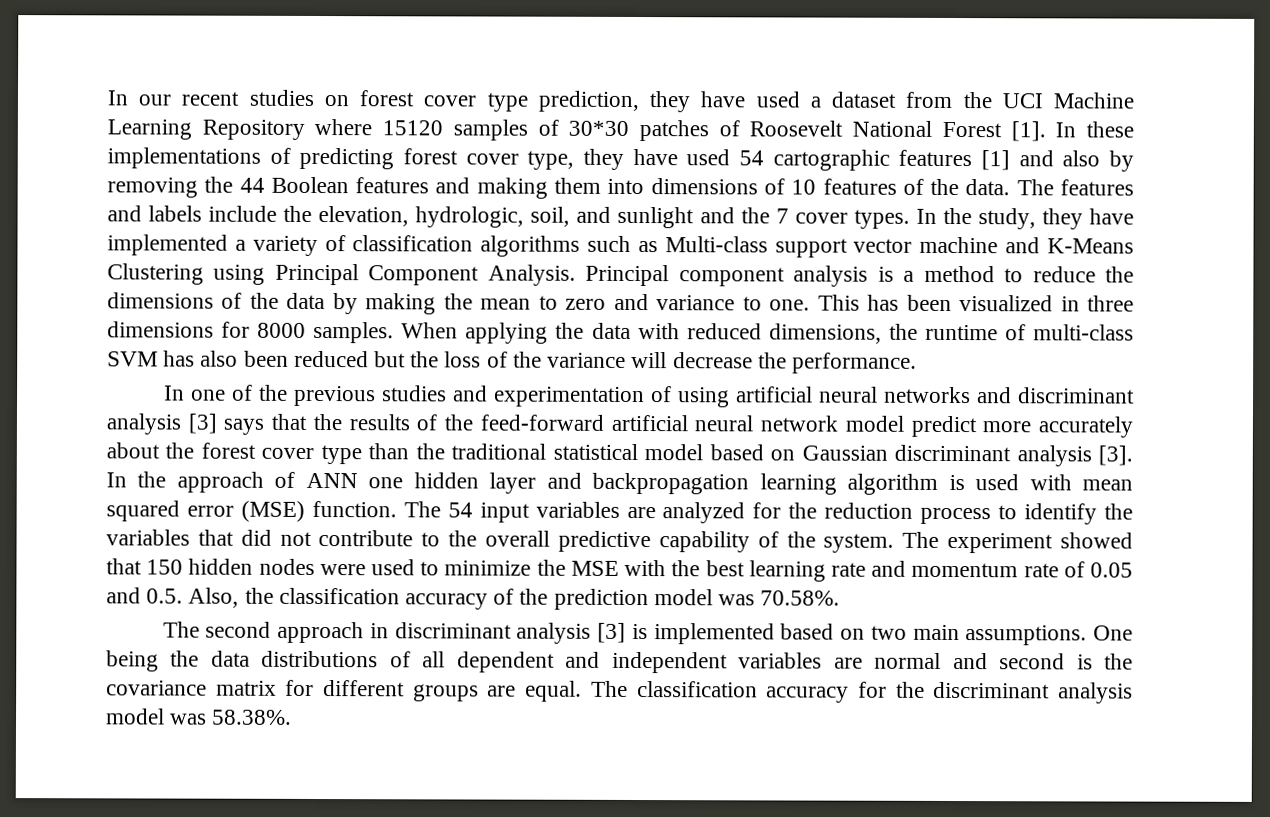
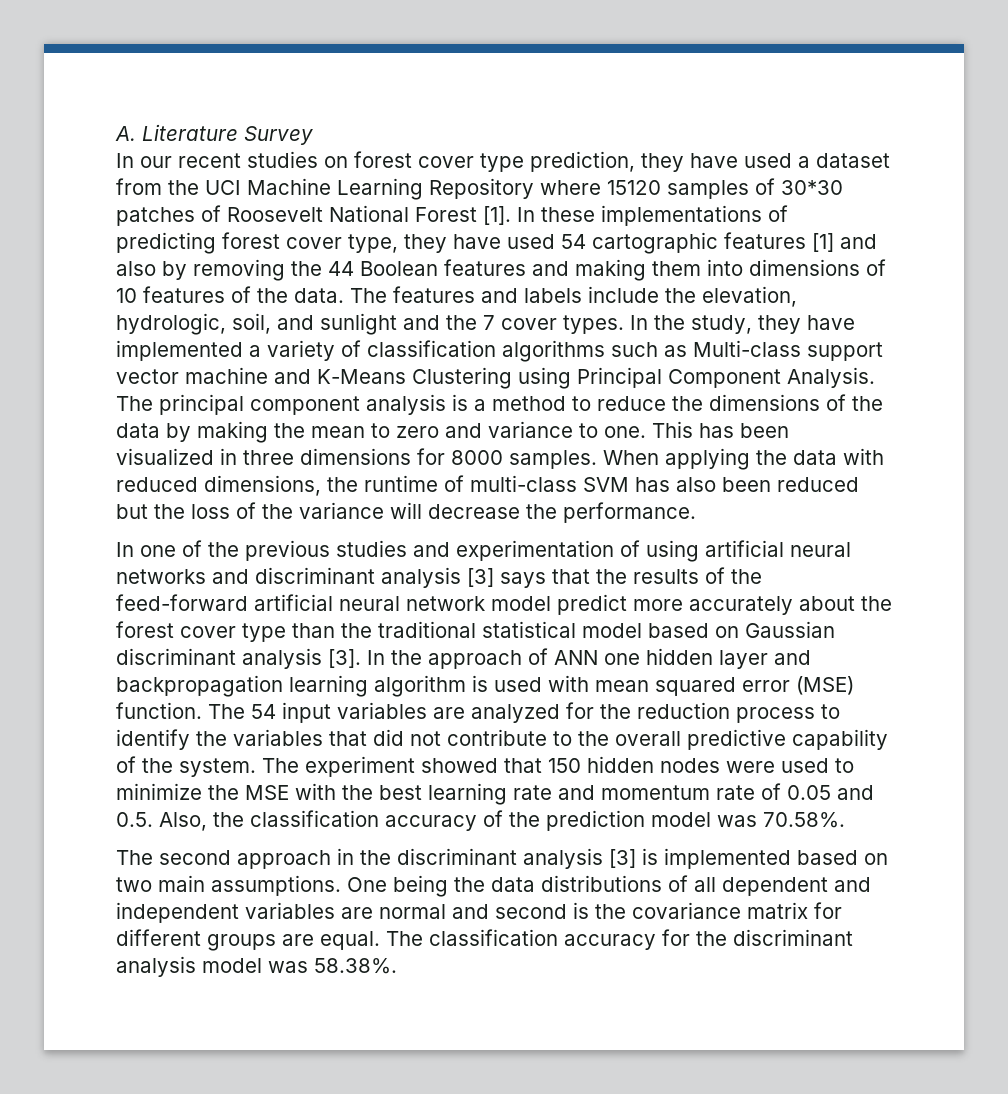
+ A. Literature Survey
- Principal component analysis is a method to reduce the dimensions of the data by making the mean to zero and variance to one.
+ The principal component analysis is a method to reduce the dimensions of the data by making the mean to zero and variance to one.
- The second approach in discriminant analysis [3] is implemented based on two main assumptions.
+ The second approach in the discriminant analysis [3] is implemented based on two main assumptions.

